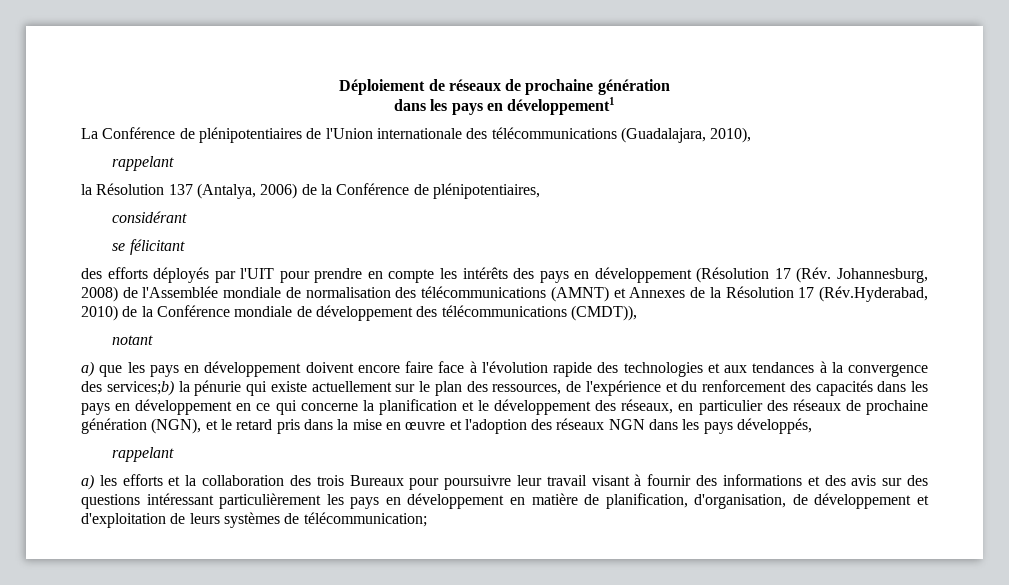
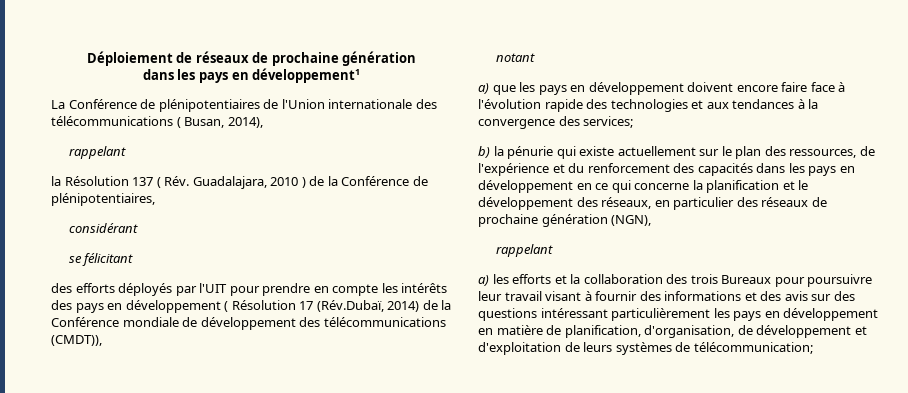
- La Conférence de plénipotentiaires de l'Union internationale des télécommunications (Guadalajara, 2010),
+ La Conférence de plénipotentiaires de l'Union internationale des télécommunications ( Busan, 2014),
- la Résolution 137 (Antalya, 2006) de la Conférence de plénipotentiaires,
+ la Résolution 137 ( Rév. Guadalajara, 2010 ) de la Conférence de plénipotentiaires,
- des efforts déployés par l'UIT pour prendre en compte les intérêts des pays en développement (Résolution 17 (Rév. Johannesburg, 2008) de l'Assemblée mondiale de normalisation des télécommunications (AMNT) et Annexes de la Résolution 17 (Rév.Hyderabad, 2010) de la Conférence mondiale de développement des télécommunications (CMDT)),
+ des efforts déployés par l'UIT pour prendre en compte les intérêts des pays en développement ( Résolution 17 (Rév.Dubaï, 2014) de la Conférence mondiale de développement des télécommunications (CMDT)),
- a) que les pays en développement doivent encore faire face à l'évolution rapide des technologies et aux tendances à la convergence des services;b) la pénurie qui existe actuellement sur le plan des ressources, de l'expérience et du renforcement des capacités dans les pays en développement en ce qui concerne la planification et le développement des réseaux, en particulier des réseaux de prochaine génération (NGN), et le retard pris dans la mise en œuvre et l'adoption des réseaux NGN dans les pays développés,
+ a) que les pays en développement doivent encore faire face à l'évolution rapide des technologies et aux tendances à la convergence des services;
+ b) la pénurie qui existe actuellement sur le plan des ressources, de l'expérience et du renforcement des capacités dans les pays en développement en ce qui concerne la planification et le développement des réseaux, en particulier des réseaux de prochaine génération (NGN),

